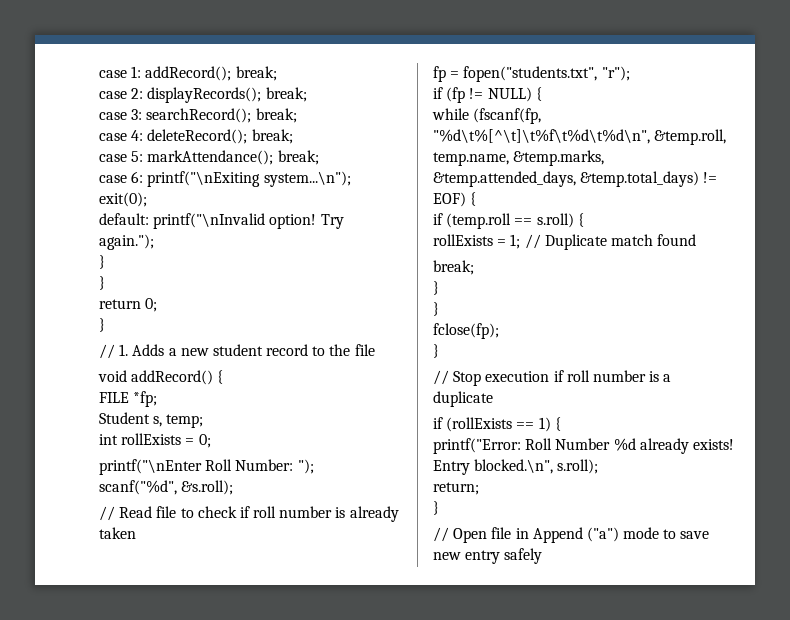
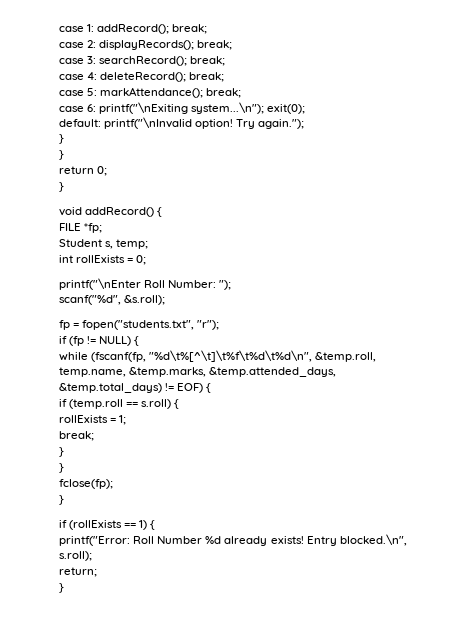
- // 1. Adds a new student record to the file
- // Read file to check if roll number is already taken
- rollExists = 1; // Duplicate match found
+ rollExists = 1;
- // Stop execution if roll number is a duplicate
- // Open file in Append ("a") mode to save new entry safely

